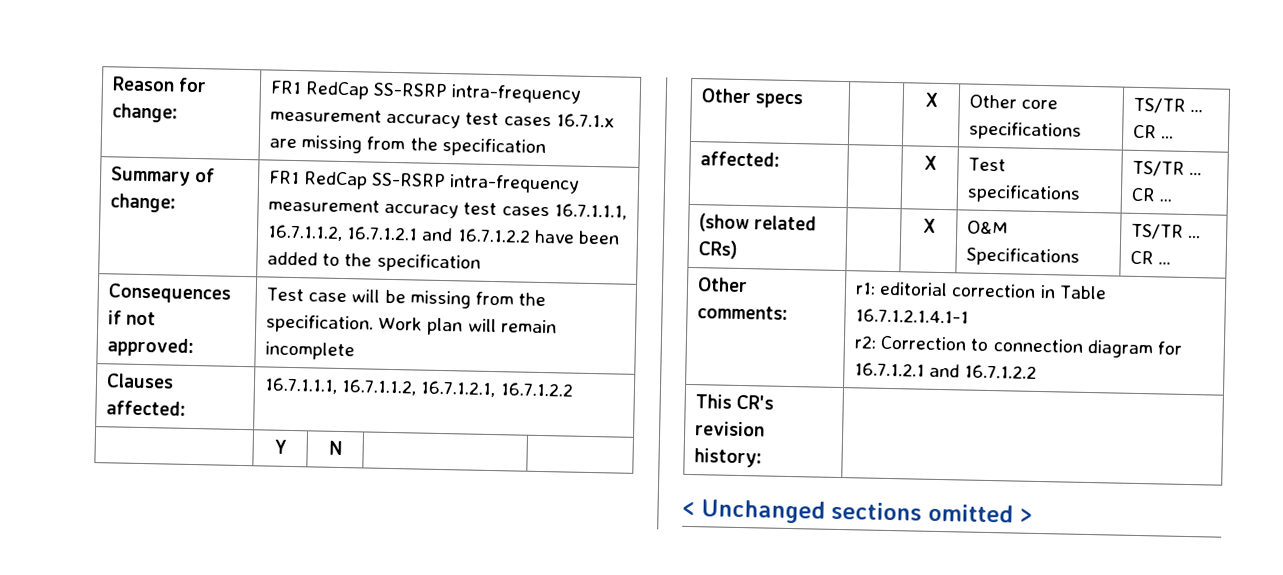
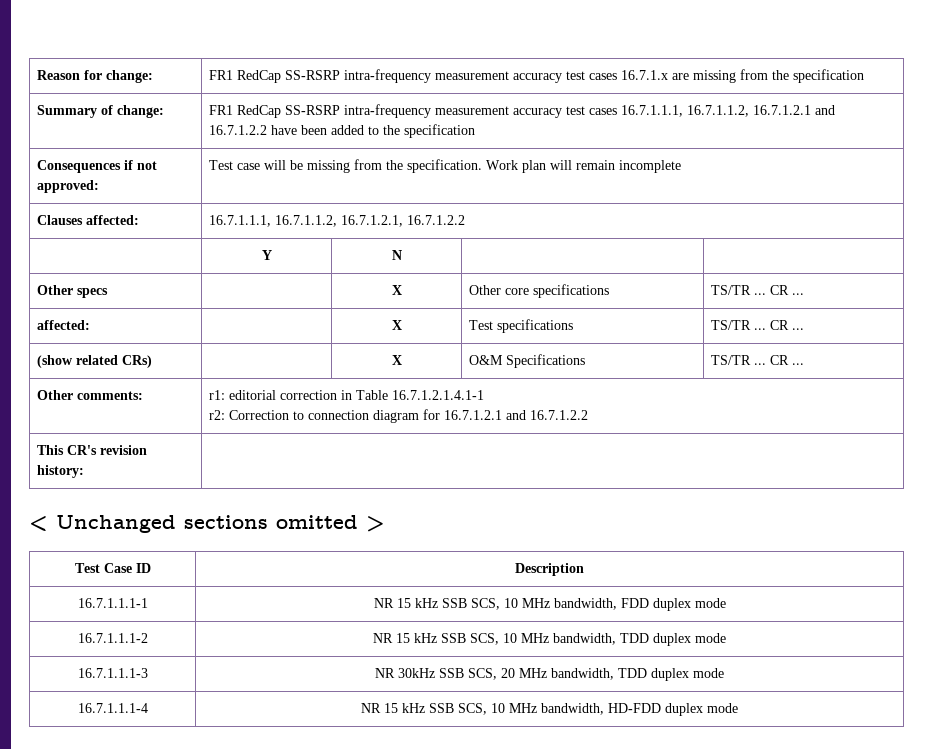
+ Test Case ID | Description
+ 16.7.1.1.1-1 | NR 15 kHz SSB SCS, 10 MHz bandwidth, FDD duplex mode
+ 16.7.1.1.1-2 | NR 15 kHz SSB SCS, 10 MHz bandwidth, TDD duplex mode
+ 16.7.1.1.1-3 | NR 30kHz SSB SCS, 20 MHz bandwidth, TDD duplex mode
+ 16.7.1.1.1-4 | NR 15 kHz SSB SCS, 10 MHz bandwidth, HD-FDD duplex mode

